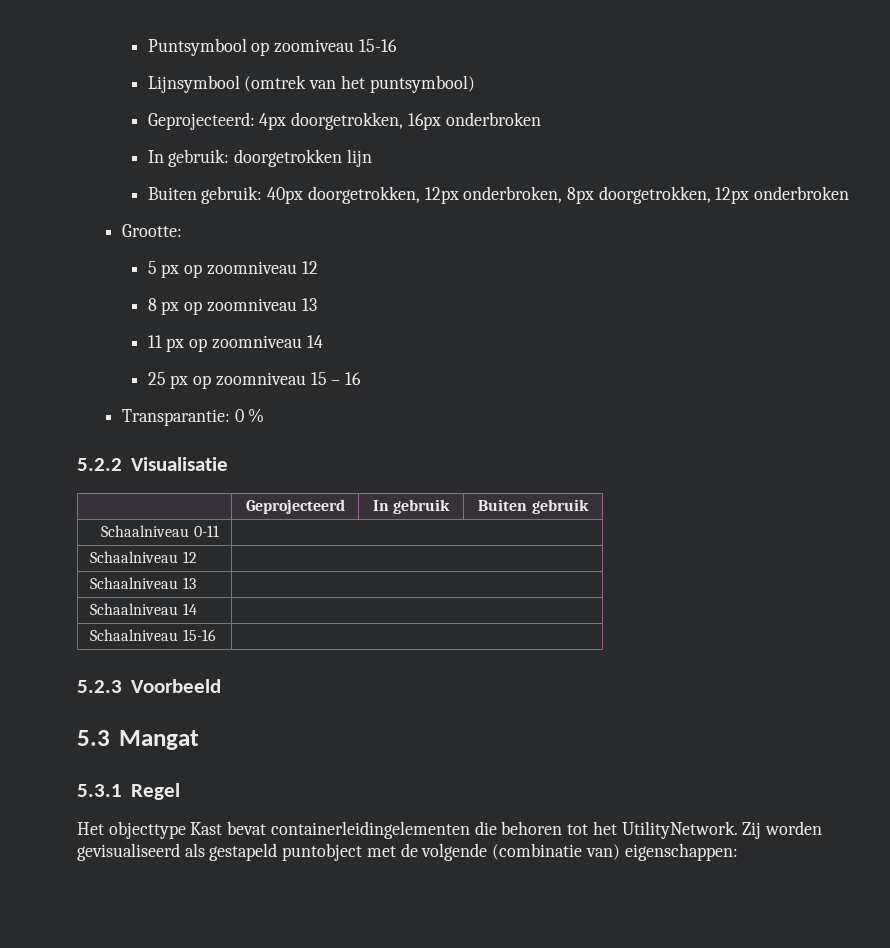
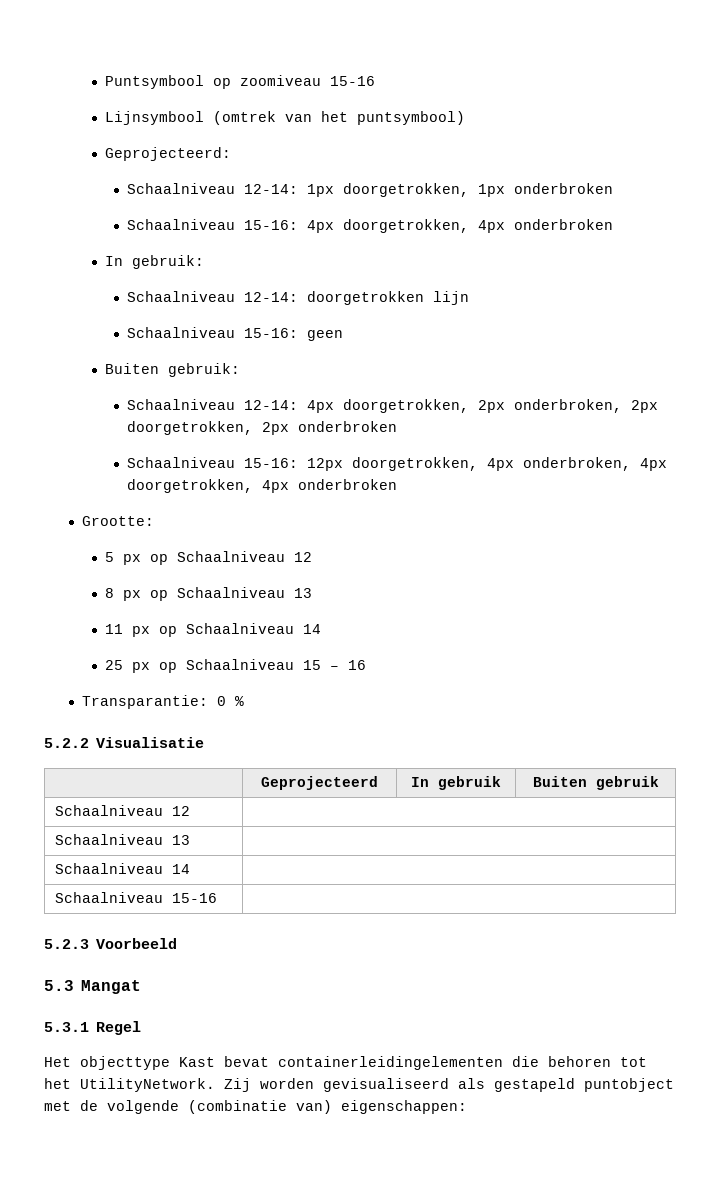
- Geprojecteerd: 4px doorgetrokken, 16px onderbroken
+ Geprojecteerd:
+ Schaalniveau 12-14: 1px doorgetrokken, 1px onderbroken
+ Schaalniveau 15-16: 4px doorgetrokken, 4px onderbroken
- In gebruik: doorgetrokken lijn
+ In gebruik:
+ Schaalniveau 12-14: doorgetrokken lijn
+ Schaalniveau 15-16: geen
- Buiten gebruik: 40px doorgetrokken, 12px onderbroken, 8px doorgetrokken, 12px onderbroken
+ Buiten gebruik:
+ Schaalniveau 12-14: 4px doorgetrokken, 2px onderbroken, 2px doorgetrokken, 2px onderbroken
+ Schaalniveau 15-16: 12px doorgetrokken, 4px onderbroken, 4px doorgetrokken, 4px onderbroken
- 5 px op zoomniveau 12
+ 5 px op Schaalniveau 12
- 8 px op zoomniveau 13
+ 8 px op Schaalniveau 13
- 11 px op zoomniveau 14
+ 11 px op Schaalniveau 14
- 25 px op zoomniveau 15 – 16
+ 25 px op Schaalniveau 15 – 16
- Schaalniveau 0-11 |

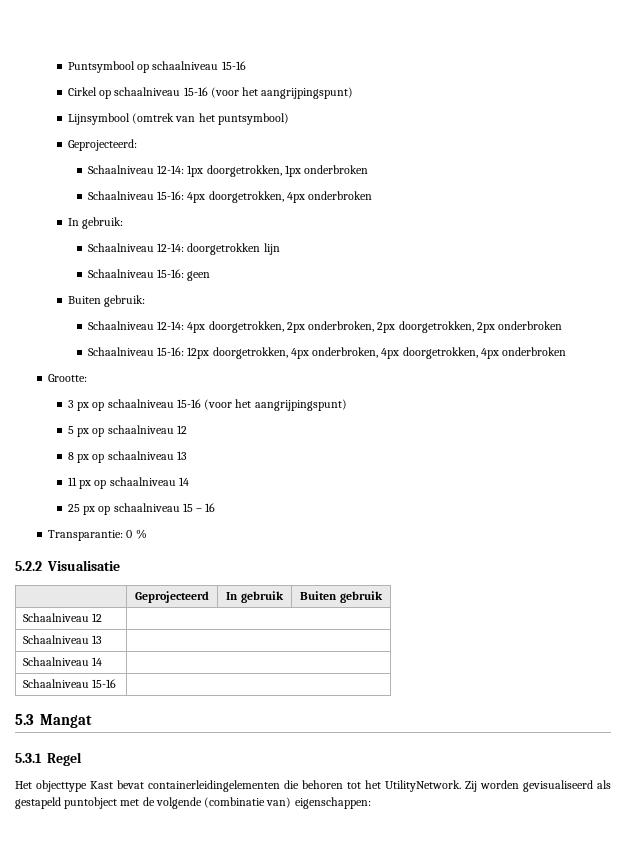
- Puntsymbool op zoomiveau 15-16
+ Puntsymbool op schaalniveau 15-16
+ Cirkel op schaalniveau 15-16 (voor het aangrijpingspunt)
+ 3 px op schaalniveau 15-16 (voor het aangrijpingspunt)
- 5 px op Schaalniveau 12
+ 5 px op schaalniveau 12
- 8 px op Schaalniveau 13
+ 8 px op schaalniveau 13
- 11 px op Schaalniveau 14
+ 11 px op schaalniveau 14
- 25 px op Schaalniveau 15 – 16
+ 25 px op schaalniveau 15 – 16
- 5.2.3 Voorbeeld

